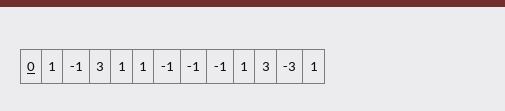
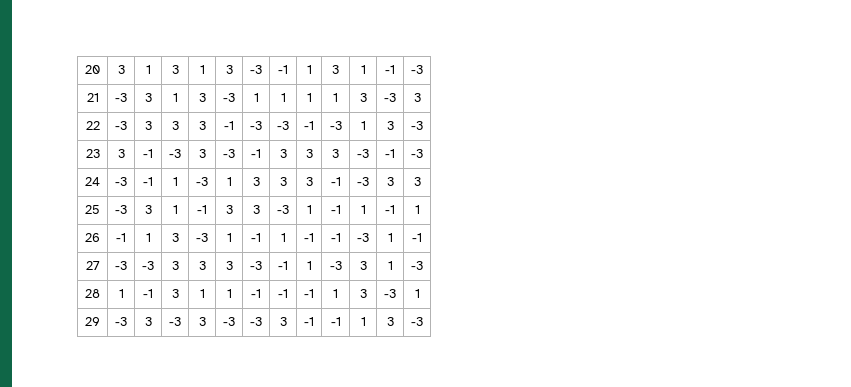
- 0 | 1 | -1 | 3 | 1 | 1 | -1 | -1 | -1 | 1 | 3 | -3 | 1
+ 20 | 3 | 1 | 3 | 1 | 3 | -3 | -1 | 1 | 3 | 1 | -1 | -3
+ 21 | -3 | 3 | 1 | 3 | -3 | 1 | 1 | 1 | 1 | 3 | -3 | 3
+ 22 | -3 | 3 | 3 | 3 | -1 | -3 | -3 | -1 | -3 | 1 | 3 | -3
+ 23 | 3 | -1 | -3 | 3 | -3 | -1 | 3 | 3 | 3 | -3 | -1 | -3
+ 24 | -3 | -1 | 1 | -3 | 1 | 3 | 3 | 3 | -1 | -3 | 3 | 3
+ 25 | -3 | 3 | 1 | -1 | 3 | 3 | -3 | 1 | -1 | 1 | -1 | 1
+ 26 | -1 | 1 | 3 | -3 | 1 | -1 | 1 | -1 | -1 | -3 | 1 | -1
+ 27 | -3 | -3 | 3 | 3 | 3 | -3 | -1 | 1 | -3 | 3 | 1 | -3
+ 28 | 1 | -1 | 3 | 1 | 1 | -1 | -1 | -1 | 1 | 3 | -3 | 1
+ 29 | -3 | 3 | -3 | 3 | -3 | -3 | 3 | -1 | -1 | 1 | 3 | -3

